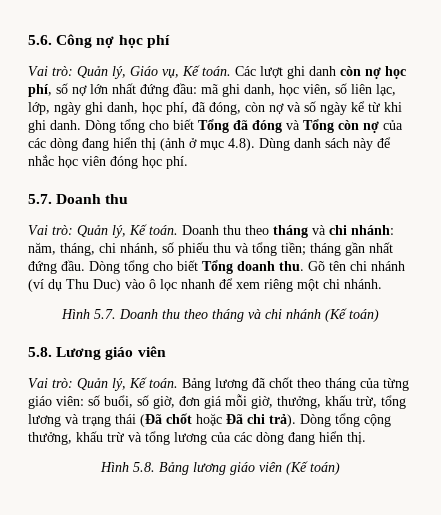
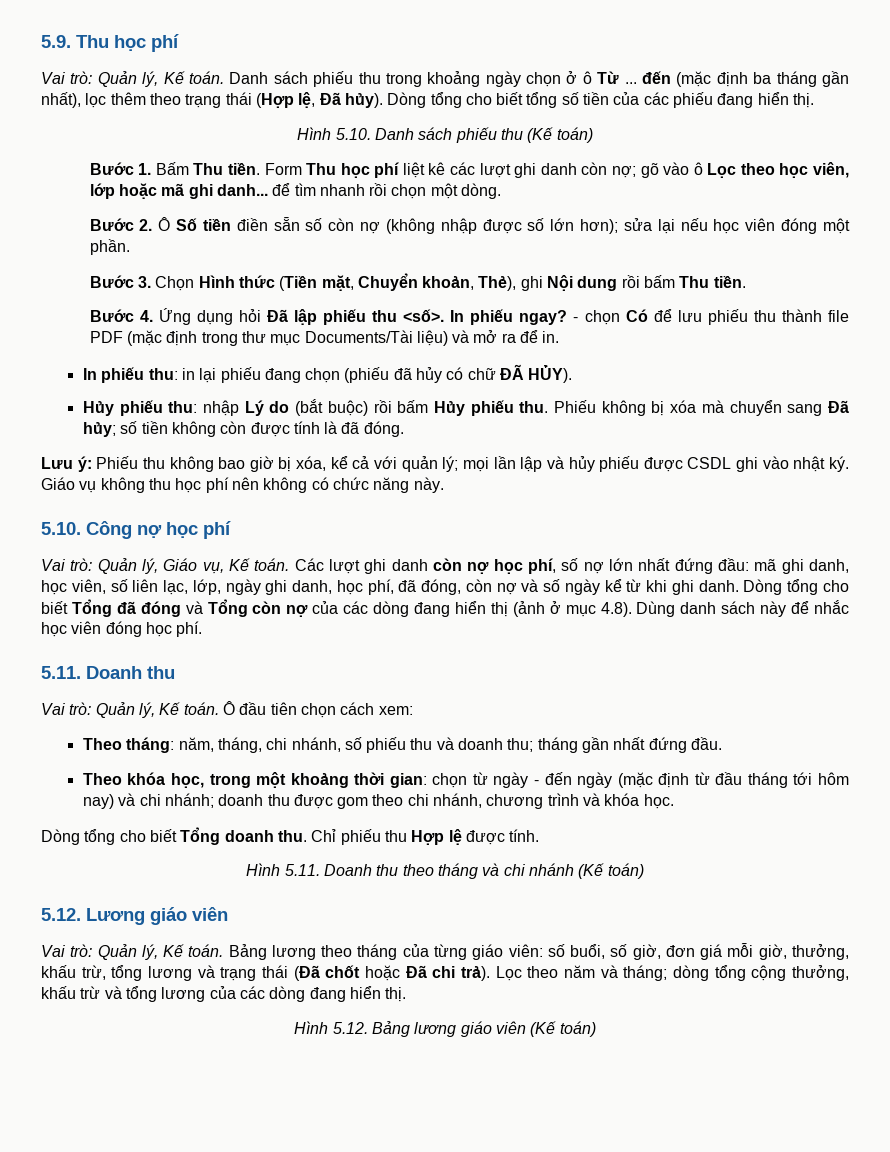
- 5.6. Công nợ học phí
+ 5.9. Thu học phí
+ Vai trò: Quản lý, Kế toán. Danh sách phiếu thu trong khoảng ngày chọn ở ô Từ ... đến (mặc định ba tháng gần nhất), lọc thêm theo trạng thái (Hợp lệ, Đã hủy). Dòng tổng cho biết tổng số tiền của các phiếu đang hiển thị.
+ Hình 5.10. Danh sách phiếu thu (Kế toán)
+ Bước 1. Bấm Thu tiền. Form Thu học phí liệt kê các lượt ghi danh còn nợ; gõ vào ô Lọc theo học viên, lớp hoặc mã ghi danh... để tìm nhanh rồi chọn một dòng.
+ Bước 2. Ô Số tiền điền sẵn số còn nợ (không nhập được số lớn hơn); sửa lại nếu học viên đóng một phần.
+ Bước 3. Chọn Hình thức (Tiền mặt, Chuyển khoản, Thẻ), ghi Nội dung rồi bấm Thu tiền.
+ Bước 4. Ứng dụng hỏi Đã lập phiếu thu <số>. In phiếu ngay? - chọn Có để lưu phiếu thu thành file PDF (mặc định trong thư mục Documents/Tài liệu) và mở ra để in.
+ In phiếu thu: in lại phiếu đang chọn (phiếu đã hủy có chữ ĐÃ HỦY).
+ Hủy phiếu thu: nhập Lý do (bắt buộc) rồi bấm Hủy phiếu thu. Phiếu không bị xóa mà chuyển sang Đã hủy; số tiền không còn được tính là đã đóng.
+ Lưu ý: Phiếu thu không bao giờ bị xóa, kể cả với quản lý; mọi lần lập và hủy phiếu được CSDL ghi vào nhật ký. Giáo vụ không thu học phí nên không có chức năng này.
+ 5.10. Công nợ học phí
  Dòng tổng cho biết Tổng đã đóng và Tổng còn nợ của các dòng đang hiển thị (ảnh ở mục 4.8). Dùng danh sách này để nhắc học viên đóng học phí.
- 5.7. Doanh thu
+ 5.11. Doanh thu
- Doanh thu theo tháng và chi nhánh: năm, tháng, chi nhánh, số phiếu thu và tổng tiền; tháng gần nhất đứng đầu. Dòng tổng cho biết Tổng doanh thu.
+ Ô đầu tiên chọn cách xem:
+ Theo tháng: năm, tháng, chi nhánh, số phiếu thu và doanh thu; tháng gần nhất đứng đầu.
+ Theo khóa học, trong một khoảng thời gian: chọn từ ngày - đến ngày (mặc định từ đầu tháng tới hôm nay) và chi nhánh; doanh thu được gom theo chi nhánh, chương trình và khóa học.
+ Dòng tổng cho biết Tổng doanh thu.
- Gõ tên chi nhánh (ví dụ Thu Duc) vào ô lọc nhanh để xem riêng một chi nhánh.
- Hình 5.7. Doanh thu theo tháng và chi nhánh (Kế toán)
+ Chỉ phiếu thu Hợp lệ được tính.
+ Hình 5.11. Doanh thu theo tháng và chi nhánh (Kế toán)
- 5.8. Lương giáo viên
+ 5.12. Lương giáo viên
- Bảng lương đã chốt theo tháng của từng giáo viên: số buổi, số giờ, đơn giá mỗi giờ, thưởng, khấu trừ, tổng lương và trạng thái (Đã chốt hoặc Đã chi trả).
+ Bảng lương theo tháng của từng giáo viên: số buổi, số giờ, đơn giá mỗi giờ, thưởng, khấu trừ, tổng lương và trạng thái (Đã chốt hoặc Đã chi trả).
- Dòng tổng cộng thưởng, khấu trừ và tổng lương của các dòng đang hiển thị.
+ Lọc theo năm và tháng; dòng tổng cộng thưởng, khấu trừ và tổng lương của các dòng đang hiển thị.
- Hình 5.8. Bảng lương giáo viên (Kế toán)
+ Hình 5.12. Bảng lương giáo viên (Kế toán)

